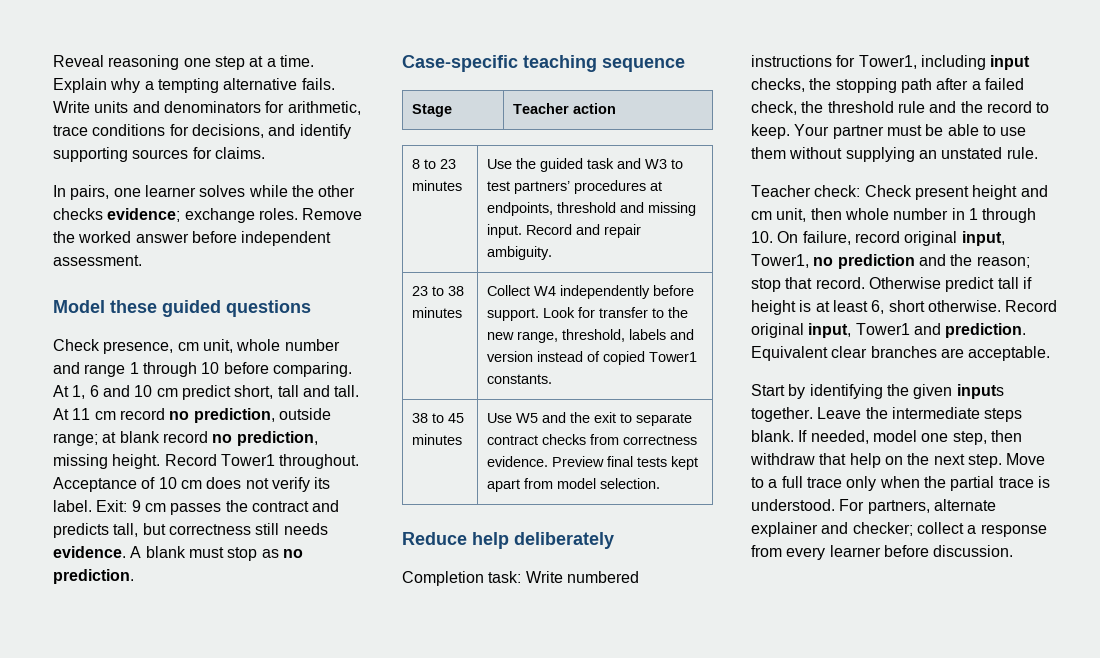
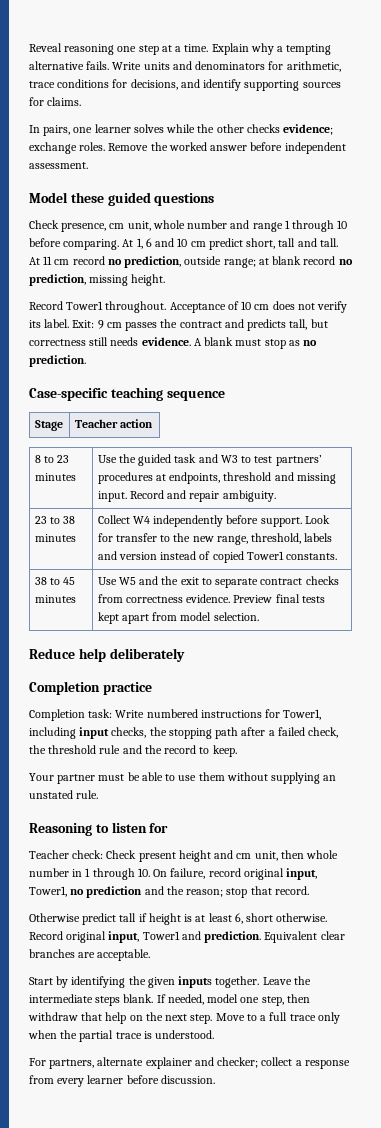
- At 11 cm record no prediction, outside range; at blank record no prediction, missing height. Record Tower1 throughout.
+ At 11 cm record no prediction, outside range; at blank record no prediction, missing height.
+ Record Tower1 throughout.
+ Completion practice
- Completion task: Write numbered instructions for Tower1, including input checks, the stopping path after a failed check, the threshold rule and the record to keep. Your partner must be able to use them without supplying an unstated rule.
+ Completion task: Write numbered instructions for Tower1, including input checks, the stopping path after a failed check, the threshold rule and the record to keep.
+ Your partner must be able to use them without supplying an unstated rule.
+ Reasoning to listen for
- Teacher check: Check present height and cm unit, then whole number in 1 through 10. On failure, record original input, Tower1, no prediction and the reason; stop that record. Otherwise predict tall if height is at least 6, short otherwise.
+ Teacher check: Check present height and cm unit, then whole number in 1 through 10. On failure, record original input, Tower1, no prediction and the reason; stop that record.
+ Otherwise predict tall if height is at least 6, short otherwise.
- Move to a full trace only when the partial trace is understood. For partners, alternate explainer and checker; collect a response from every learner before discussion.
+ Move to a full trace only when the partial trace is understood.
+ For partners, alternate explainer and checker; collect a response from every learner before discussion.

